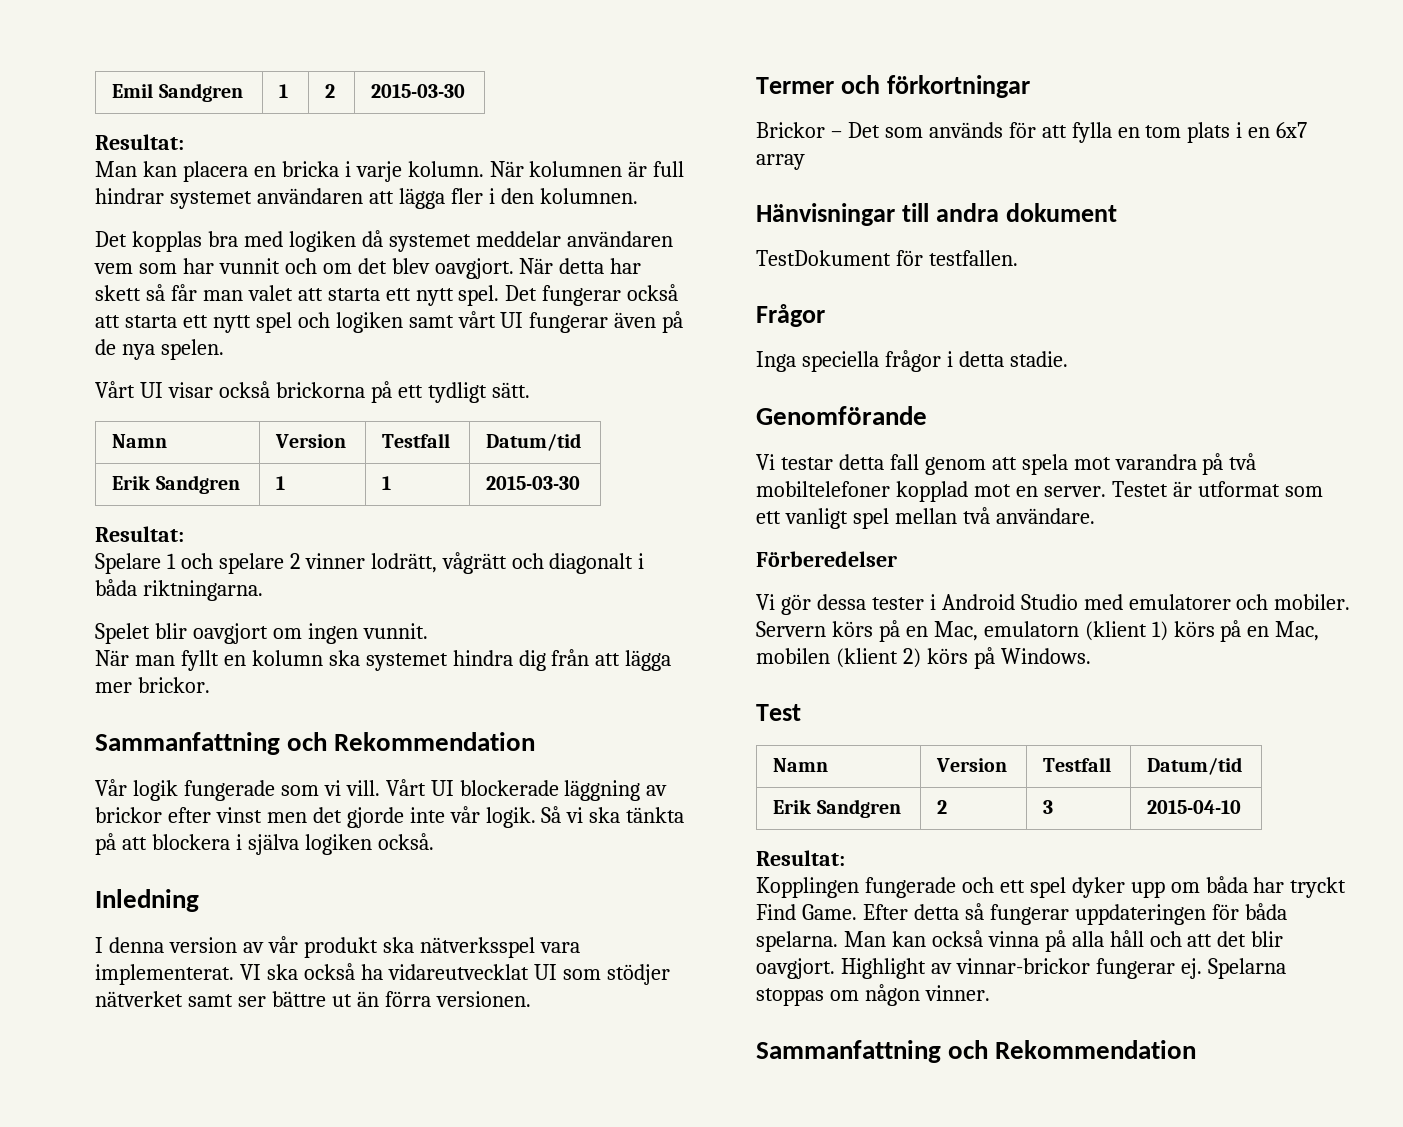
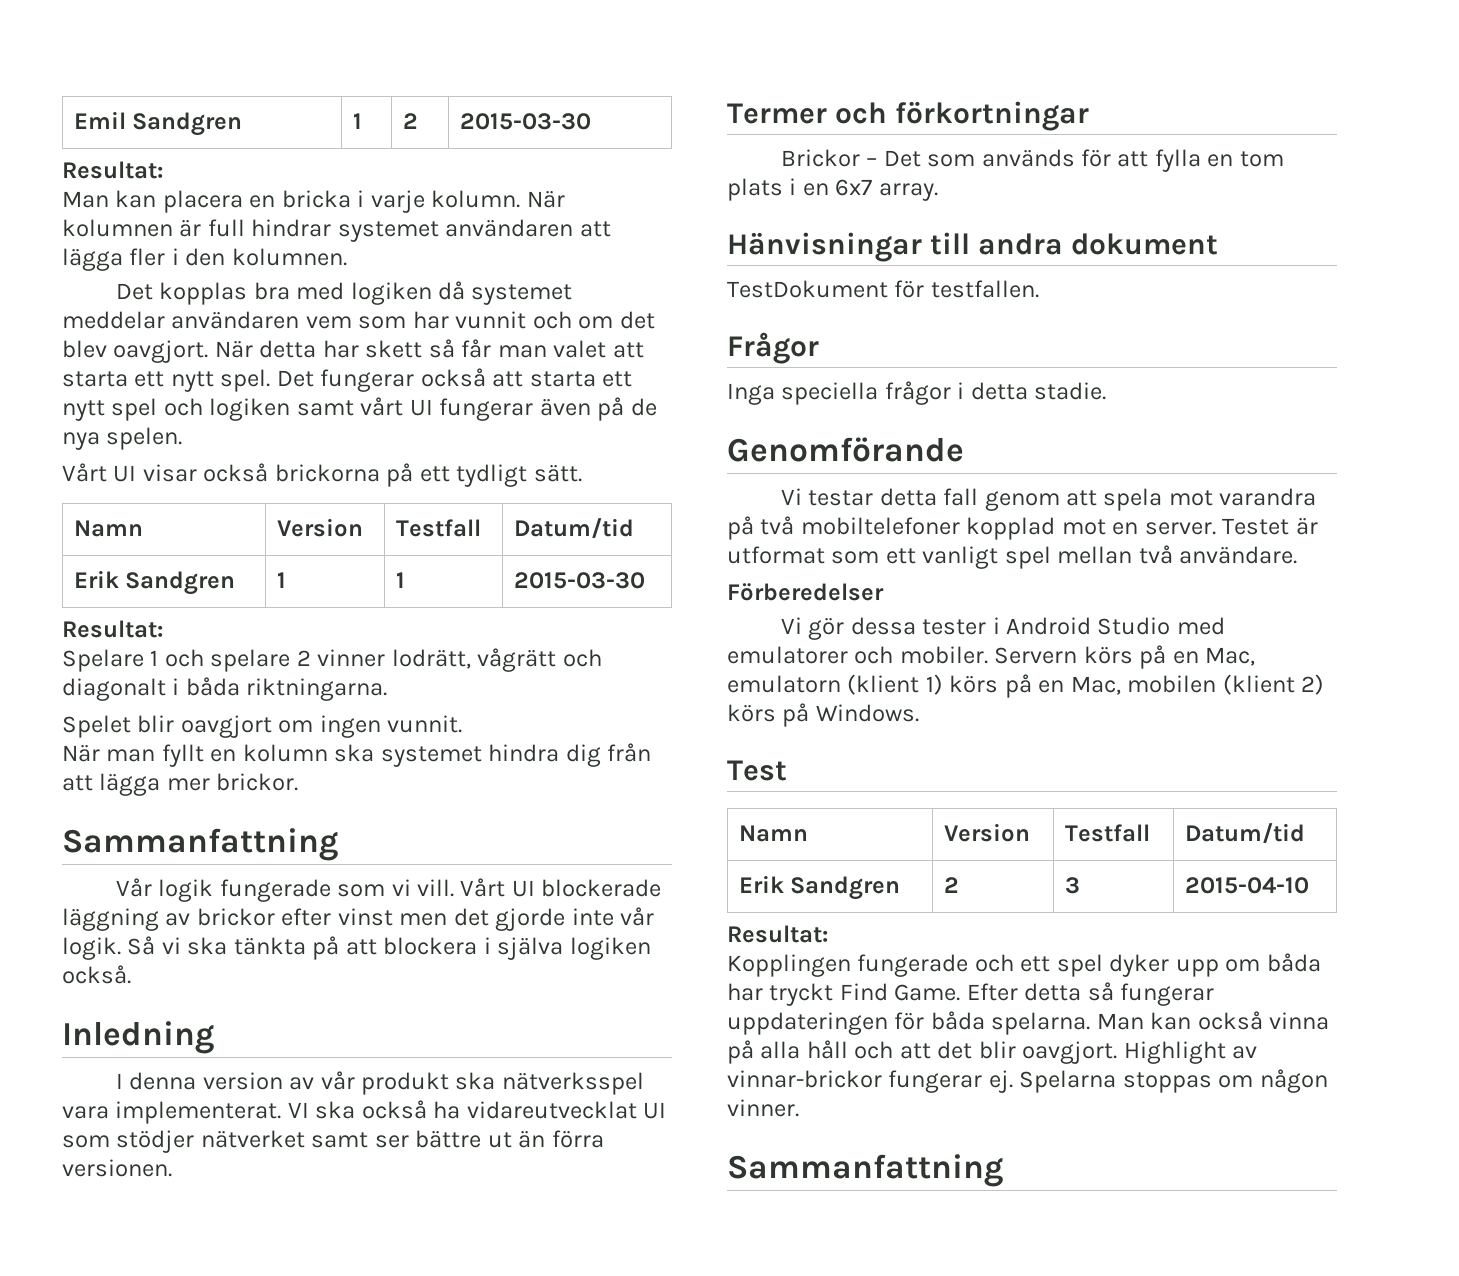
  När man fyllt en kolumn ska systemet hindra dig från att lägga mer brickor.
- Sammanfattning och Rekommendation
+ Sammanfattning
- Brickor – Det som används för att fylla en tom plats i en 6x7 array
+ Brickor – Det som används för att fylla en tom plats i en 6x7 array.
  Spelarna stoppas om någon vinner.
- Sammanfattning och Rekommendation
+ Sammanfattning

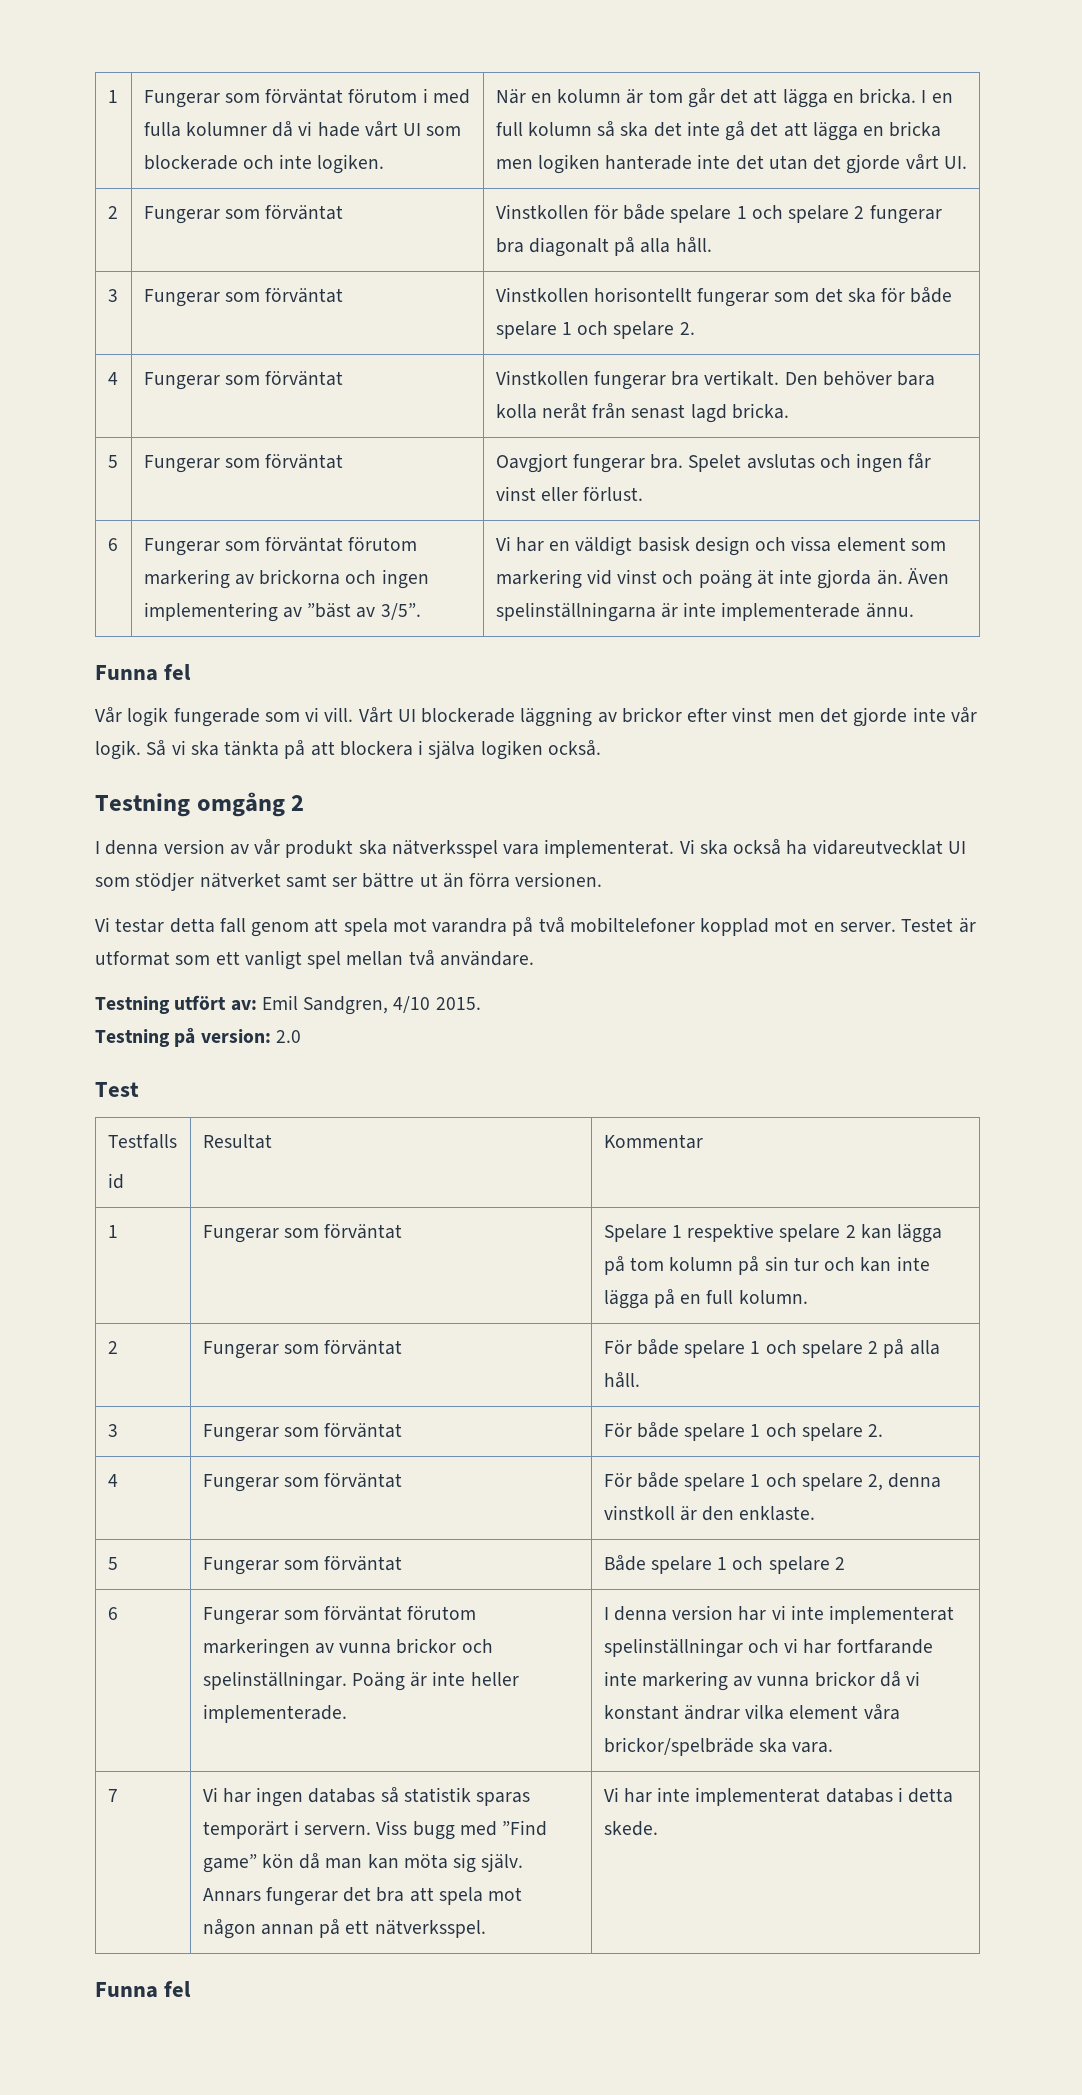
- Emil Sandgren | 1 | 2 | 2015-03-30
- Resultat:
- Man kan placera en bricka i varje kolumn. När kolumnen är full hindrar systemet användaren att lägga fler i den kolumnen.
- Det kopplas bra med logiken då systemet meddelar användaren vem som har vunnit och om det blev oavgjort. När detta har skett så får man valet att starta ett nytt spel. Det fungerar också att starta ett nytt spel och logiken samt vårt UI fungerar även på de nya spelen.
- Vårt UI visar också brickorna på ett tydligt sätt.
- Namn | Version | Testfall | Datum/tid
- Erik Sandgren | 1 | 1 | 2015-03-30
- Resultat:
- Spelare 1 och spelare 2 vinner lodrätt, vågrätt och diagonalt i båda riktningarna.
- Spelet blir oavgjort om ingen vunnit.
- När man fyllt en kolumn ska systemet hindra dig från att lägga mer brickor.
- Sammanfattning
+ 1 | Fungerar som förväntat förutom i med fulla kolumner då vi hade vårt UI som blockerade och inte logiken. | När en kolumn är tom går det att lägga en bricka. I en full kolumn så ska det inte gå det att lägga en bricka men logiken hanterade inte det utan det gjorde vårt UI.
+ 2 | Fungerar som förväntat | Vinstkollen för både spelare 1 och spelare 2 fungerar bra diagonalt på alla håll.
+ 3 | Fungerar som förväntat | Vinstkollen horisontellt fungerar som det ska för både spelare 1 och spelare 2.
+ 4 | Fungerar som förväntat | Vinstkollen fungerar bra vertikalt. Den behöver bara kolla neråt från senast lagd bricka.
+ 5 | Fungerar som förväntat | Oavgjort fungerar bra. Spelet avslutas och ingen får vinst eller förlust.
+ 6 | Fungerar som förväntat förutom markering av brickorna och ingen implementering av ”bäst av 3/5”. | Vi har en väldigt basisk design och vissa element som markering vid vinst och poäng ät inte gjorda än. Även spelinställningarna är inte implementerade ännu.
+ Funna fel
- Inledning
+ Testning omgång 2
- VI ska också ha vidareutvecklat UI som stödjer nätverket samt ser bättre ut än förra versionen.
+ Vi ska också ha vidareutvecklat UI som stödjer nätverket samt ser bättre ut än förra versionen.
- Termer och förkortningar
- Brickor – Det som används för att fylla en tom plats i en 6x7 array.
- Hänvisningar till andra dokument
- TestDokument för testfallen.
- Frågor
- Inga speciella frågor i detta stadie.
- Genomförande
- Förberedelser
- Vi gör dessa tester i Android Studio med emulatorer och mobiler. Servern körs på en Mac, emulatorn (klient 1) körs på en Mac, mobilen (klient 2) körs på Windows.
+ Testning utfört av: Emil Sandgren, 4/10 2015.
+ Testning på version: 2.0
  Test
- Namn | Version | Testfall | Datum/tid
- Erik Sandgren | 2 | 3 | 2015-04-10
- Resultat:
- Kopplingen fungerade och ett spel dyker upp om båda har tryckt Find Game. Efter detta så fungerar uppdateringen för båda spelarna. Man kan också vinna på alla håll och att det blir oavgjort. Highlight av vinnar-brickor fungerar ej. Spelarna stoppas om någon vinner.
- Sammanfattning
+ Testfalls
+ id | Resultat | Kommentar
+ 1 | Fungerar som förväntat | Spelare 1 respektive spelare 2 kan lägga på tom kolumn på sin tur och kan inte lägga på en full kolumn.
+ 2 | Fungerar som förväntat | För både spelare 1 och spelare 2 på alla håll.
+ 3 | Fungerar som förväntat | För både spelare 1 och spelare 2.
+ 4 | Fungerar som förväntat | För både spelare 1 och spelare 2, denna vinstkoll är den enklaste.
+ 5 | Fungerar som förväntat | Både spelare 1 och spelare 2
+ 6 | Fungerar som förväntat förutom markeringen av vunna brickor och spelinställningar. Poäng är inte heller implementerade. | I denna version har vi inte implementerat spelinställningar och vi har fortfarande inte markering av vunna brickor då vi konstant ändrar vilka element våra brickor/spelbräde ska vara.
+ 7 | Vi har ingen databas så statistik sparas temporärt i servern. Viss bugg med ”Find game” kön då man kan möta sig själv. Annars fungerar det bra att spela mot någon annan på ett nätverksspel. | Vi har inte implementerat databas i detta skede.
+ Funna fel

